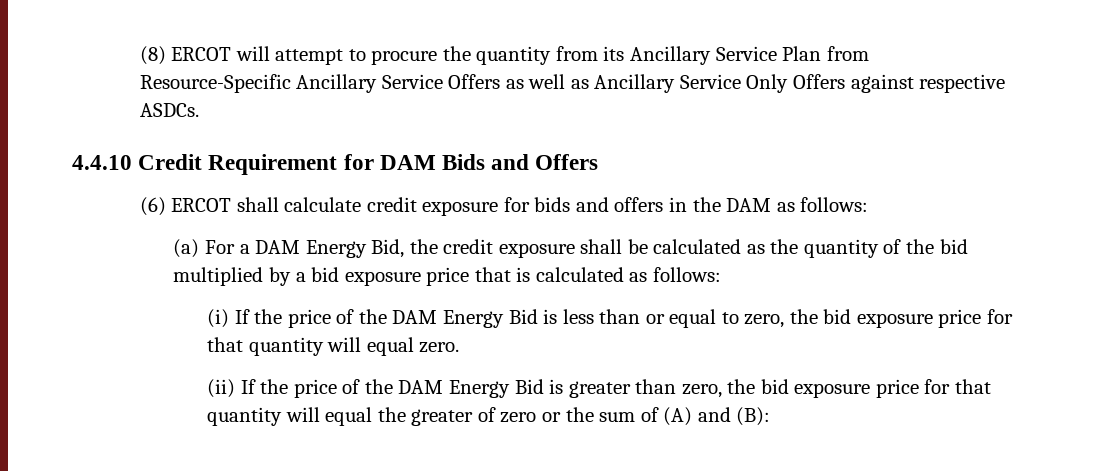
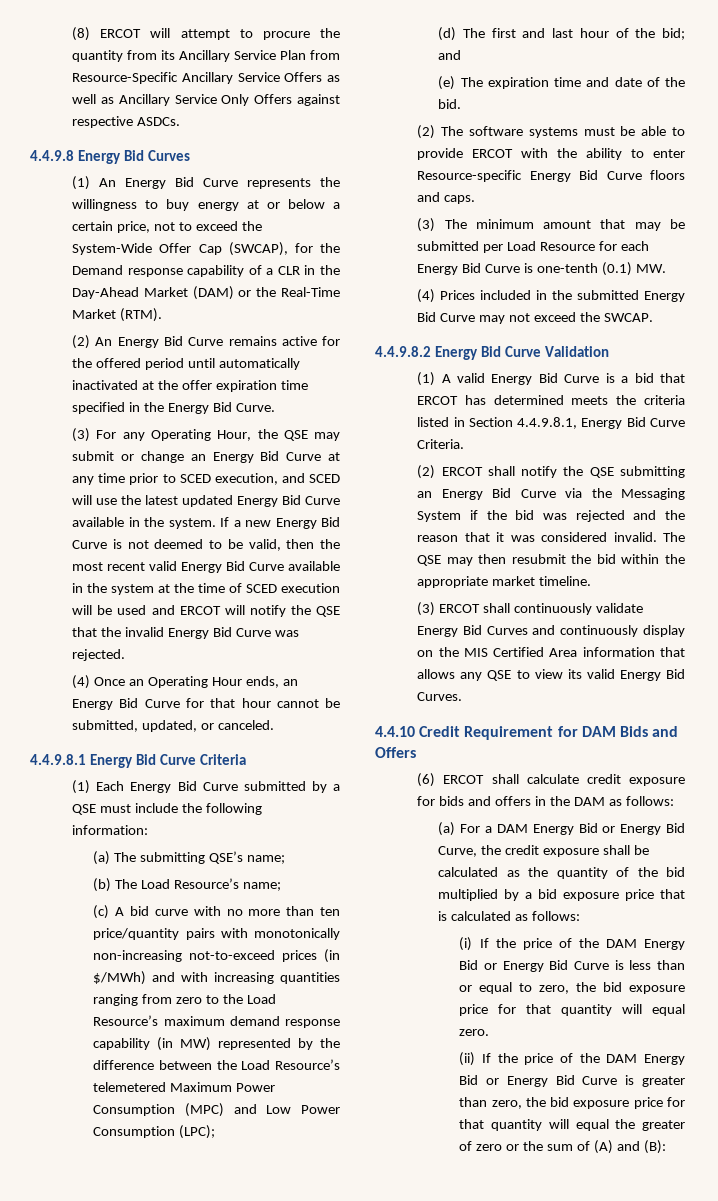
+ 4.4.9.8 Energy Bid Curves
+ (1) An Energy Bid Curve represents the willingness to buy energy at or below a certain price, not to exceed the System-Wide Offer Cap (SWCAP), for the Demand response capability of a CLR in the Day-Ahead Market (DAM) or the Real-Time Market (RTM).
+ (2) An Energy Bid Curve remains active for the offered period until automatically inactivated at the offer expiration time specified in the Energy Bid Curve.
+ (3) For any Operating Hour, the QSE may submit or change an Energy Bid Curve at any time prior to SCED execution, and SCED will use the latest updated Energy Bid Curve available in the system. If a new Energy Bid Curve is not deemed to be valid, then the most recent valid Energy Bid Curve available in the system at the time of SCED execution will be used and ERCOT will notify the QSE that the invalid Energy Bid Curve was rejected.
+ (4) Once an Operating Hour ends, an Energy Bid Curve for that hour cannot be submitted, updated, or canceled.
+ 4.4.9.8.1 Energy Bid Curve Criteria
+ (1) Each Energy Bid Curve submitted by a QSE must include the following information:
+ (a) The submitting QSE’s name;
+ (b) The Load Resource’s name;
+ (c) A bid curve with no more than ten price/quantity pairs with monotonically non-increasing not-to-exceed prices (in $/MWh) and with increasing quantities ranging from zero to the Load Resource’s maximum demand response capability (in MW) represented by the difference between the Load Resource’s telemetered Maximum Power Consumption (MPC) and Low Power Consumption (LPC);
+ (d) The first and last hour of the bid; and
+ (e) The expiration time and date of the bid.
+ (2) The software systems must be able to provide ERCOT with the ability to enter Resource-specific Energy Bid Curve floors and caps.
+ (3) The minimum amount that may be submitted per Load Resource for each Energy Bid Curve is one-tenth (0.1) MW.
+ (4) Prices included in the submitted Energy Bid Curve may not exceed the SWCAP.
+ 4.4.9.8.2 Energy Bid Curve Validation
+ (1) A valid Energy Bid Curve is a bid that ERCOT has determined meets the criteria listed in Section 4.4.9.8.1, Energy Bid Curve Criteria.
+ (2) ERCOT shall notify the QSE submitting an Energy Bid Curve via the Messaging System if the bid was rejected and the reason that it was considered invalid. The QSE may then resubmit the bid within the appropriate market timeline.
+ (3) ERCOT shall continuously validate Energy Bid Curves and continuously display on the MIS Certified Area information that allows any QSE to view its valid Energy Bid Curves.
- (a) For a DAM Energy Bid, the credit exposure shall be calculated as the quantity of the bid multiplied by a bid exposure price that is calculated as follows:
+ (a) For a DAM Energy Bid or Energy Bid Curve, the credit exposure shall be calculated as the quantity of the bid multiplied by a bid exposure price that is calculated as follows:
- (i) If the price of the DAM Energy Bid is less than or equal to zero, the bid exposure price for that quantity will equal zero.
+ (i) If the price of the DAM Energy Bid or Energy Bid Curve is less than or equal to zero, the bid exposure price for that quantity will equal zero.
- (ii) If the price of the DAM Energy Bid is greater than zero, the bid exposure price for that quantity will equal the greater of zero or the sum of (A) and (B):
+ (ii) If the price of the DAM Energy Bid or Energy Bid Curve is greater than zero, the bid exposure price for that quantity will equal the greater of zero or the sum of (A) and (B):

